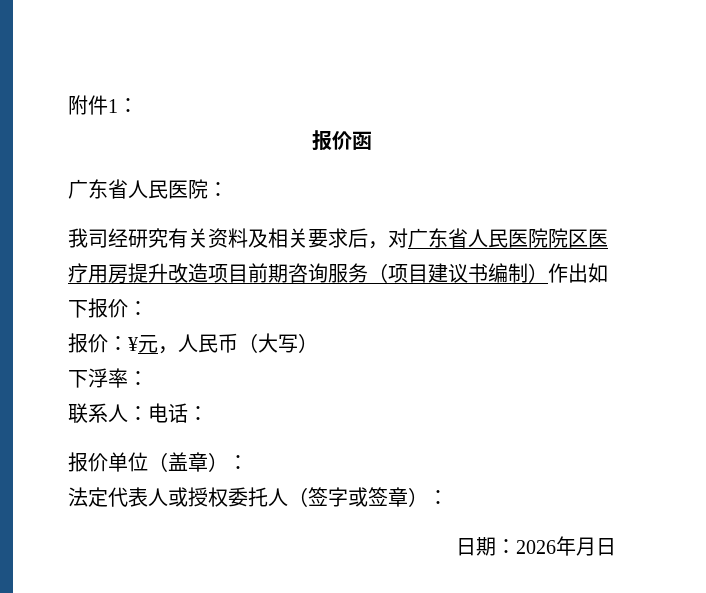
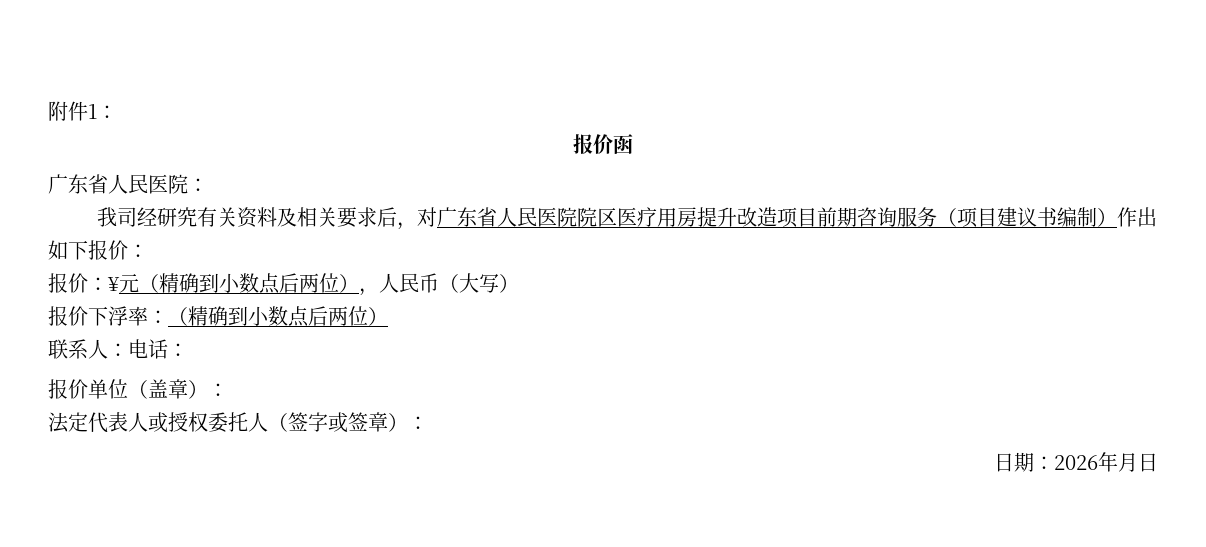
- 报价：¥元，人民币（大写）
+ 报价：¥元（精确到小数点后两位），人民币（大写）
- 下浮率：
+ 报价下浮率：（精确到小数点后两位）

